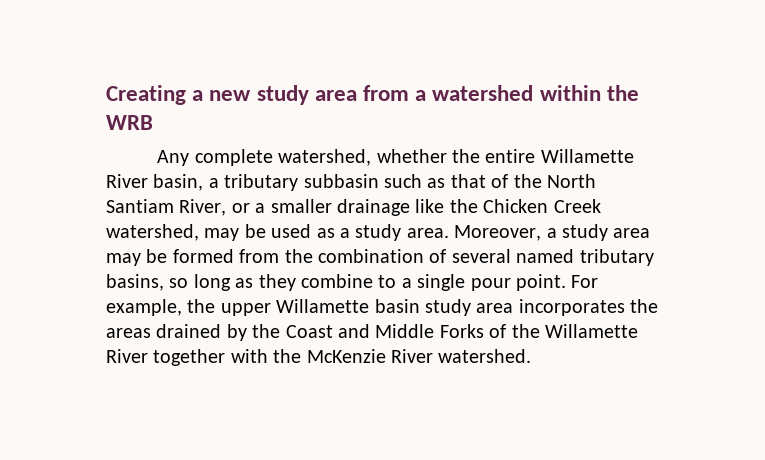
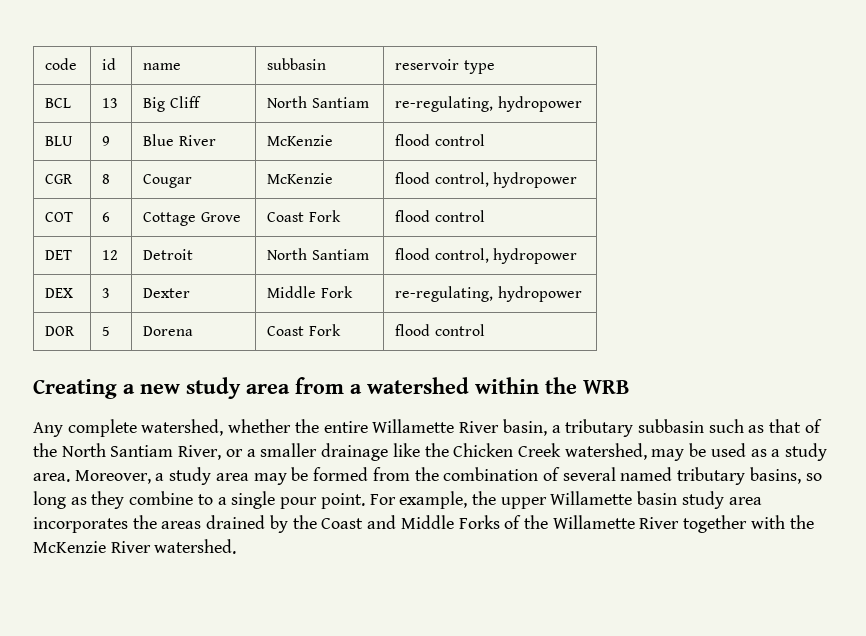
+ code | id | name | subbasin | reservoir type
+ BCL | 13 | Big Cliff | North Santiam | re-regulating, hydropower
+ BLU | 9 | Blue River | McKenzie | flood control
+ CGR | 8 | Cougar | McKenzie | flood control, hydropower
+ COT | 6 | Cottage Grove | Coast Fork | flood control
+ DET | 12 | Detroit | North Santiam | flood control, hydropower
+ DEX | 3 | Dexter | Middle Fork | re-regulating, hydropower
+ DOR | 5 | Dorena | Coast Fork | flood control

